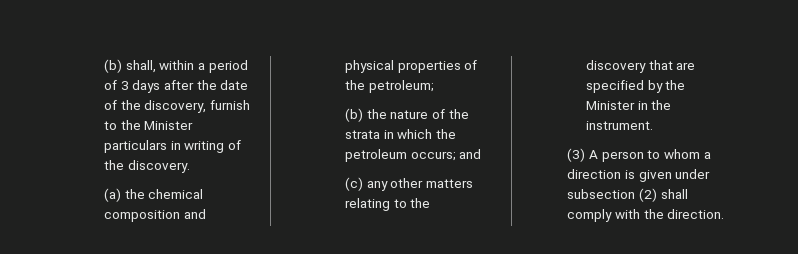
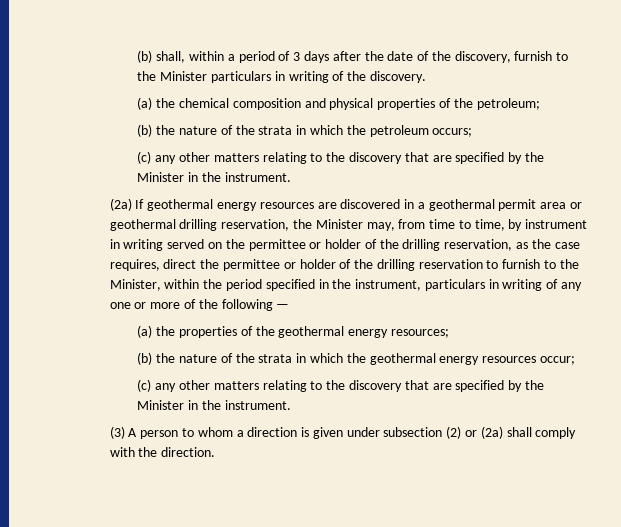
- (b) the nature of the strata in which the petroleum occurs; and
+ (b) the nature of the strata in which the petroleum occurs;
+ (c) any other matters relating to the discovery that are specified by the Minister in the instrument.
+ (2a) If geothermal energy resources are discovered in a geothermal permit area or geothermal drilling reservation, the Minister may, from time to time, by instrument in writing served on the permittee or holder of the drilling reservation, as the case requires, direct the permittee or holder of the drilling reservation to furnish to the Minister, within the period specified in the instrument, particulars in writing of any one or more of the following —
+ (a) the properties of the geothermal energy resources;
+ (b) the nature of the strata in which the geothermal energy resources occur;
- (3) A person to whom a direction is given under subsection (2) shall comply with the direction.
+ (3) A person to whom a direction is given under subsection (2) or (2a) shall comply with the direction.

